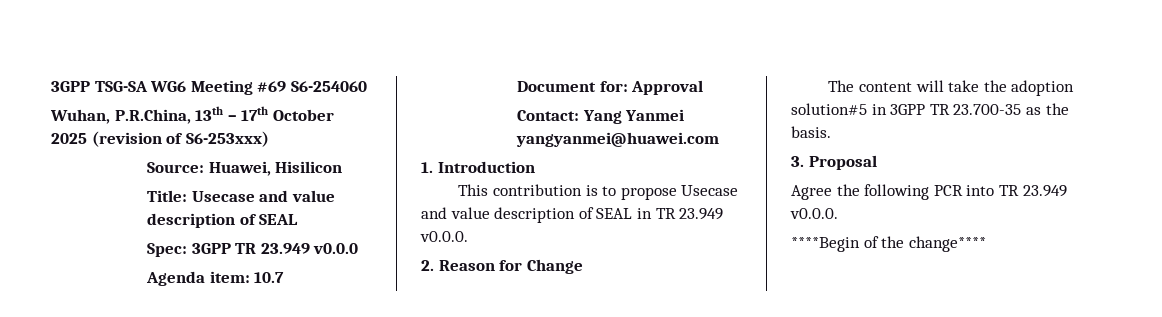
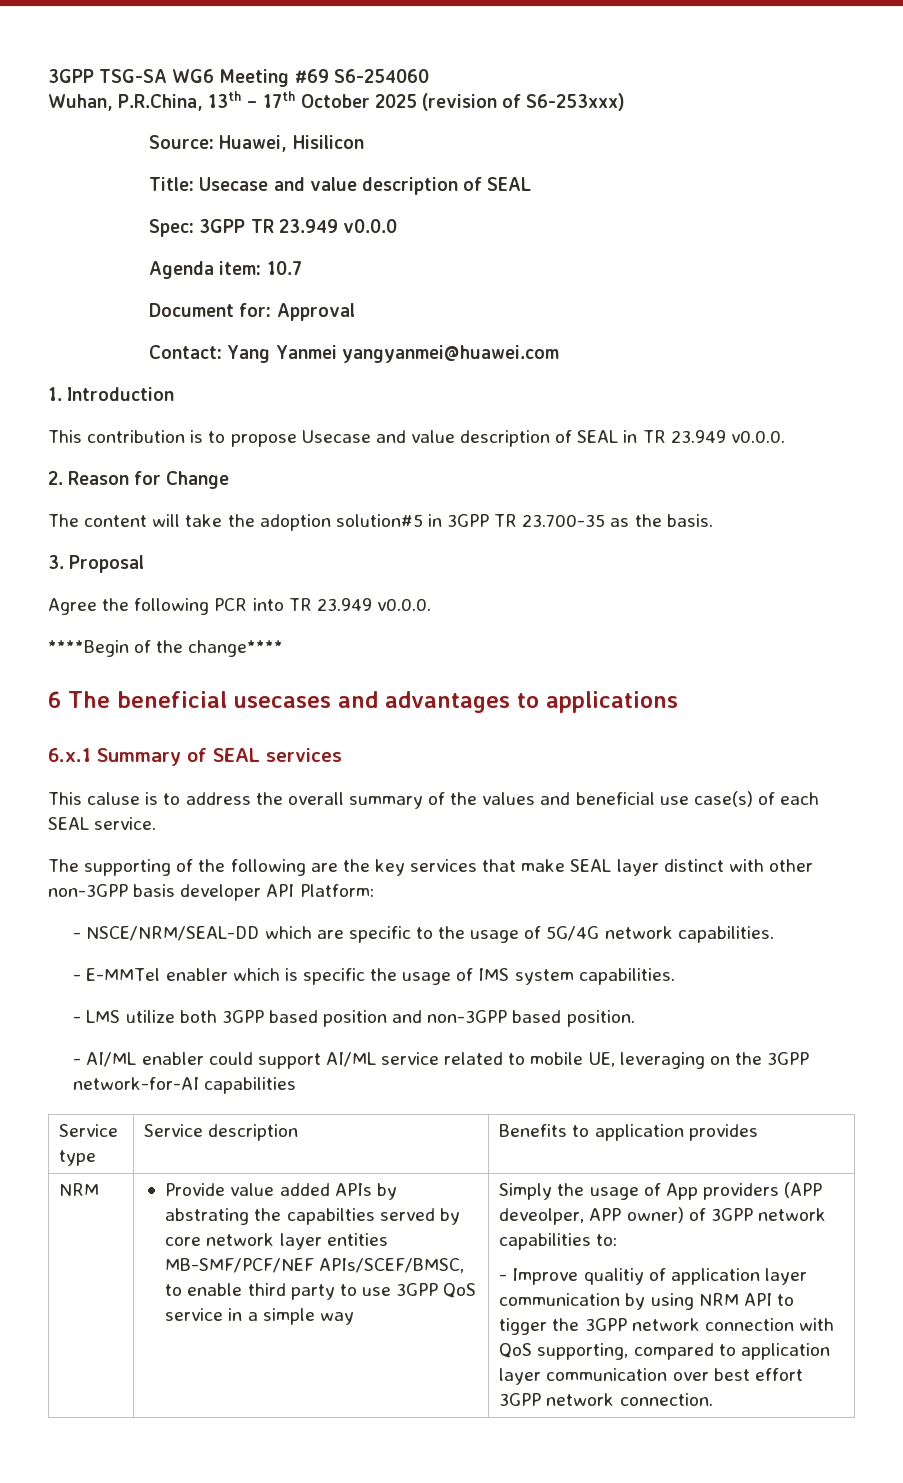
+ 6 The beneficial usecases and advantages to applications
+ 6.x.1 Summary of SEAL services
+ This caluse is to address the overall summary of the values and beneficial use case(s) of each SEAL service.
+ The supporting of the following are the key services that make SEAL layer distinct with other non-3GPP basis developer API Platform:
+ - NSCE/NRM/SEAL-DD which are specific to the usage of 5G/4G network capabilities.
+ - E-MMTel enabler which is specific the usage of IMS system capabilities.
+ - LMS utilize both 3GPP based position and non-3GPP based position.
+ - AI/ML enabler could support AI/ML service related to mobile UE, leveraging on the 3GPP network-for-AI capabilities
+ Service type | Service description | Benefits to application provides
+ NRM | Provide value added APIs by abstrating the capabilties served by core network layer entities MB-SMF/PCF/NEF APIs/SCEF/BMSC, to enable third party to use 3GPP QoS service in a simple way | Simply the usage of App providers (APP deveolper, APP owner) of 3GPP network capabilities to:
+ - Improve qualitiy of application layer communication by using NRM API to tigger the 3GPP network connection with QoS supporting, compared to application layer communication over best effort 3GPP network connection.

